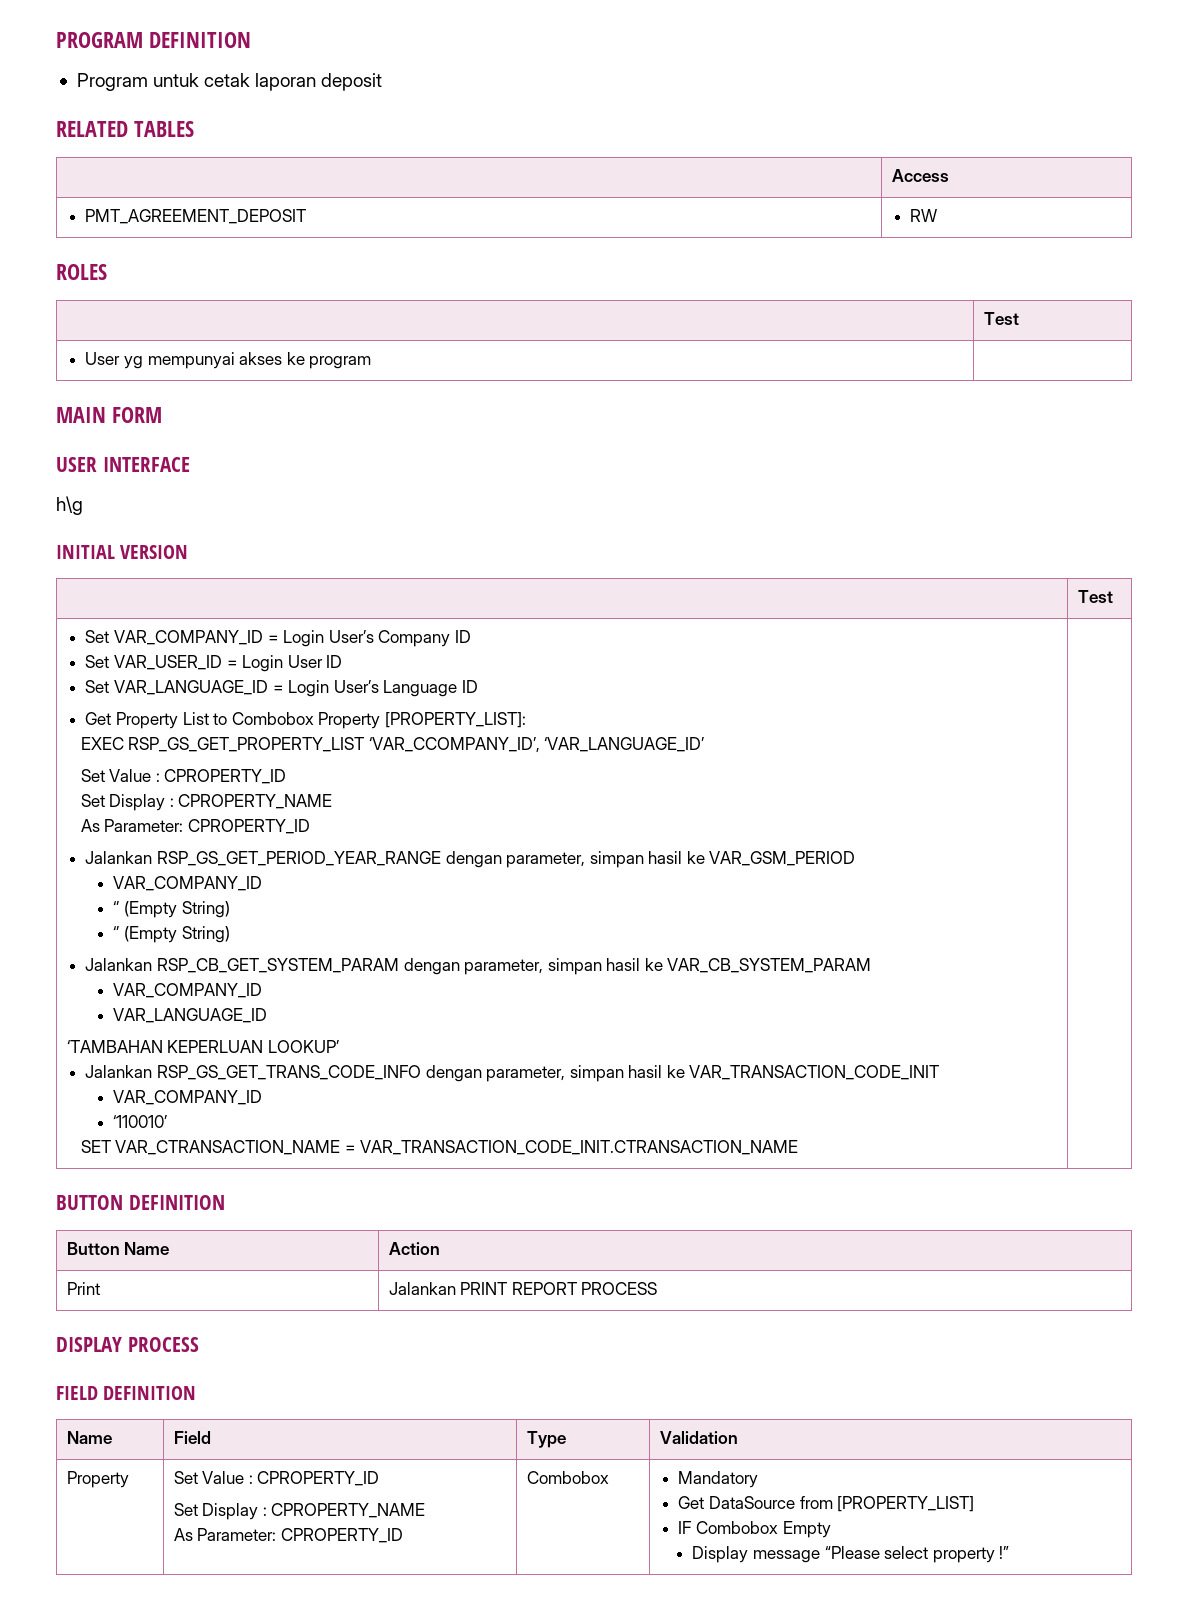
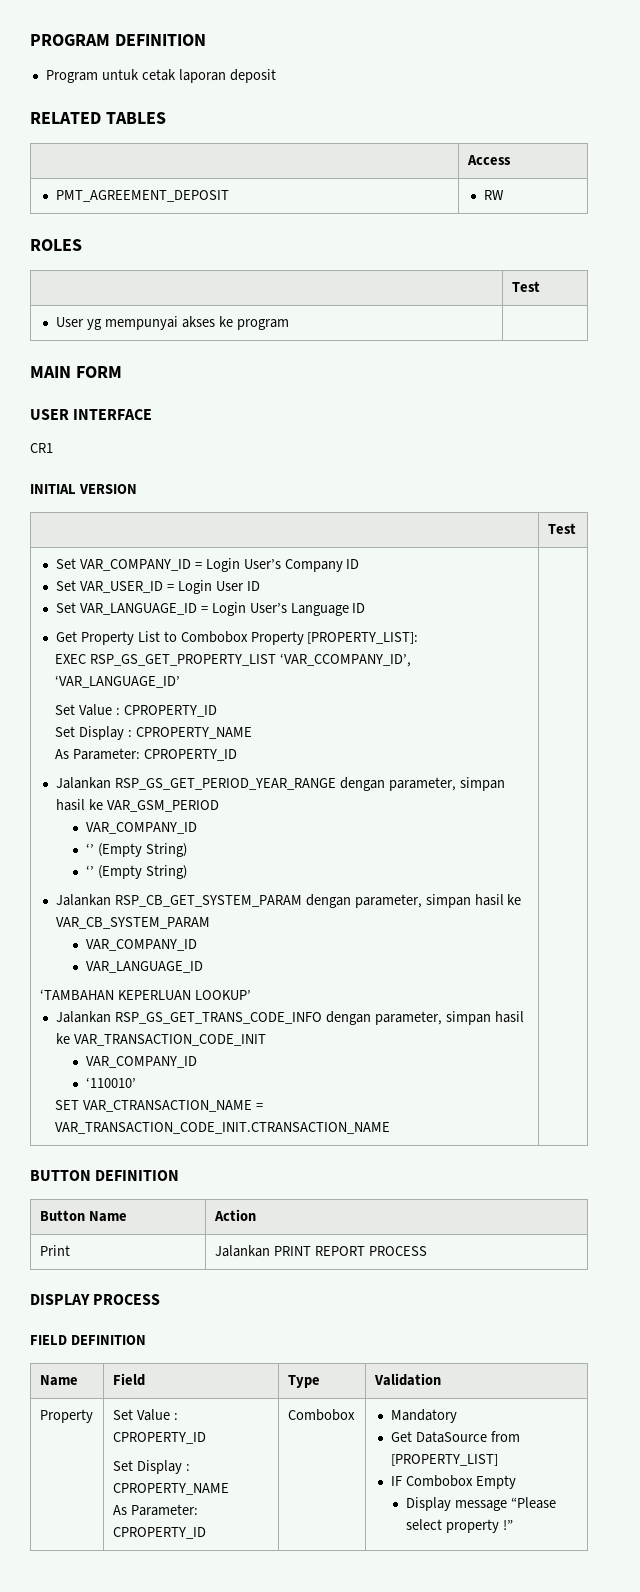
- h\g
+ CR1

